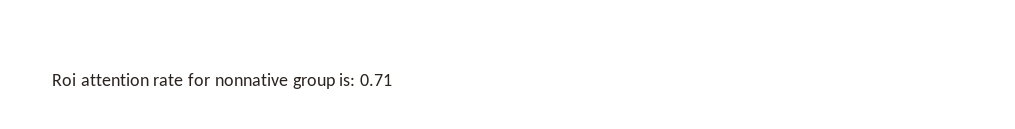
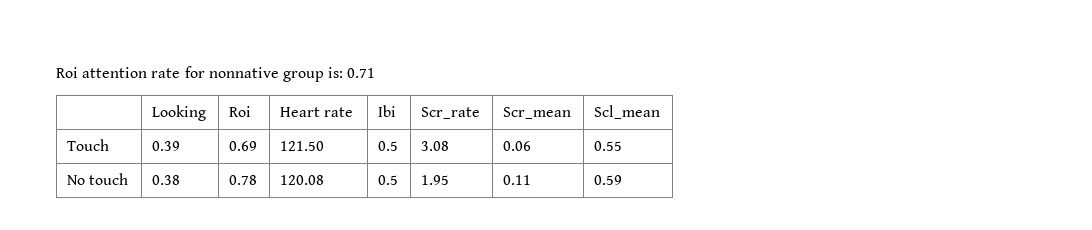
+ | Looking | Roi | Heart rate | Ibi | Scr_rate | Scr_mean | Scl_mean
+ Touch | 0.39 | 0.69 | 121.50 | 0.5 | 3.08 | 0.06 | 0.55
+ No touch | 0.38 | 0.78 | 120.08 | 0.5 | 1.95 | 0.11 | 0.59

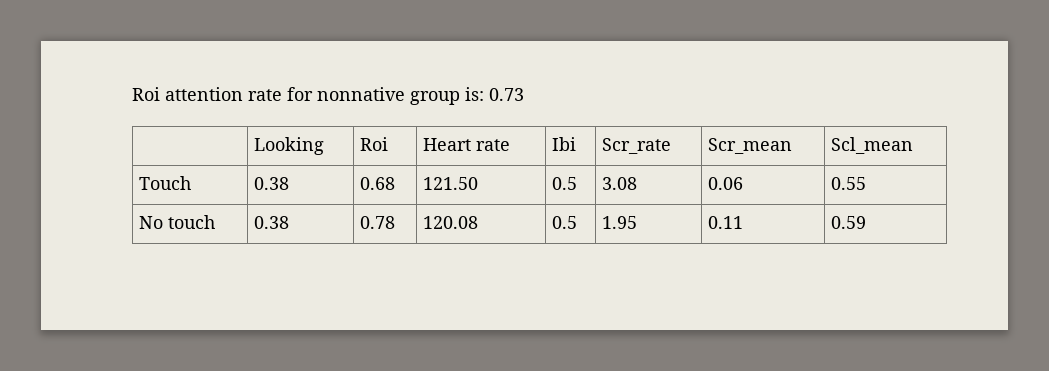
- Roi attention rate for nonnative group is: 0.71
+ Roi attention rate for nonnative group is: 0.73
- Touch | 0.39 | 0.69 | 121.50 | 0.5 | 3.08 | 0.06 | 0.55
+ Touch | 0.38 | 0.68 | 121.50 | 0.5 | 3.08 | 0.06 | 0.55

